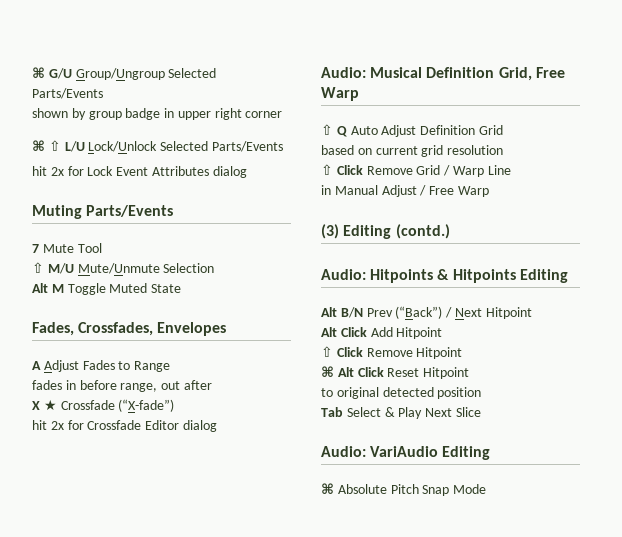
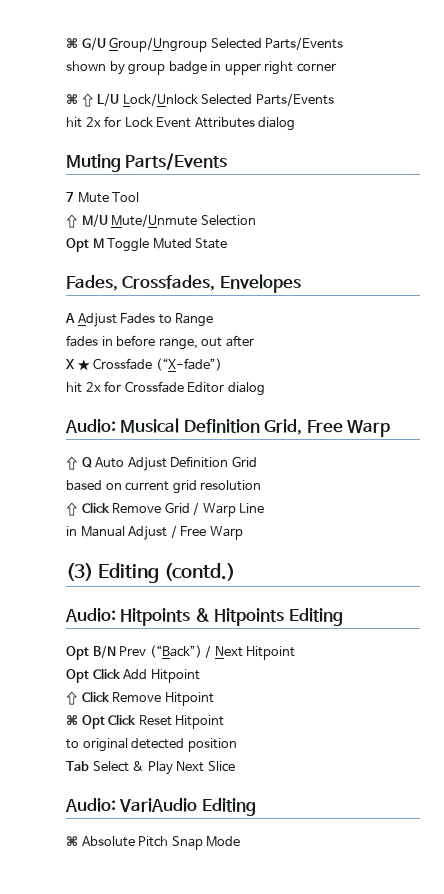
- Alt M Toggle Muted State
+ Opt M Toggle Muted State
- Alt B/N Prev (“Back”) / Next Hitpoint
+ Opt B/N Prev (“Back”) / Next Hitpoint
- Alt Click Add Hitpoint
+ Opt Click Add Hitpoint
- ⌘ Alt Click Reset Hitpoint
+ ⌘ Opt Click Reset Hitpoint

